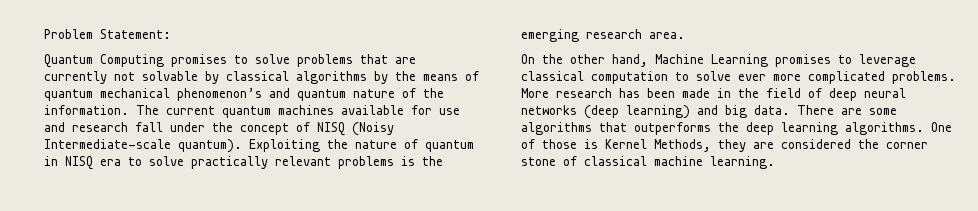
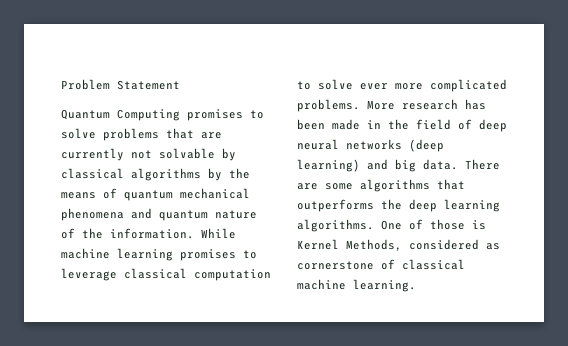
- Problem Statement:
+ Problem Statement
- Quantum Computing promises to solve problems that are currently not solvable by classical algorithms by the means of quantum mechanical phenomenon’s and quantum nature of the information.
+ Quantum Computing promises to solve problems that are currently not solvable by classical algorithms by the means of quantum mechanical phenomena and quantum nature of the information.
- The current quantum machines available for use and research fall under the concept of NISQ (Noisy Intermediate-scale quantum). Exploiting the nature of quantum in NISQ era to solve practically relevant problems is the emerging research area.
- On the other hand, Machine Learning promises to leverage classical computation to solve ever more complicated problems.
+ While machine learning promises to leverage classical computation to solve ever more complicated problems.
- One of those is Kernel Methods, they are considered the corner stone of classical machine learning.
+ One of those is Kernel Methods, considered as cornerstone of classical machine learning.

